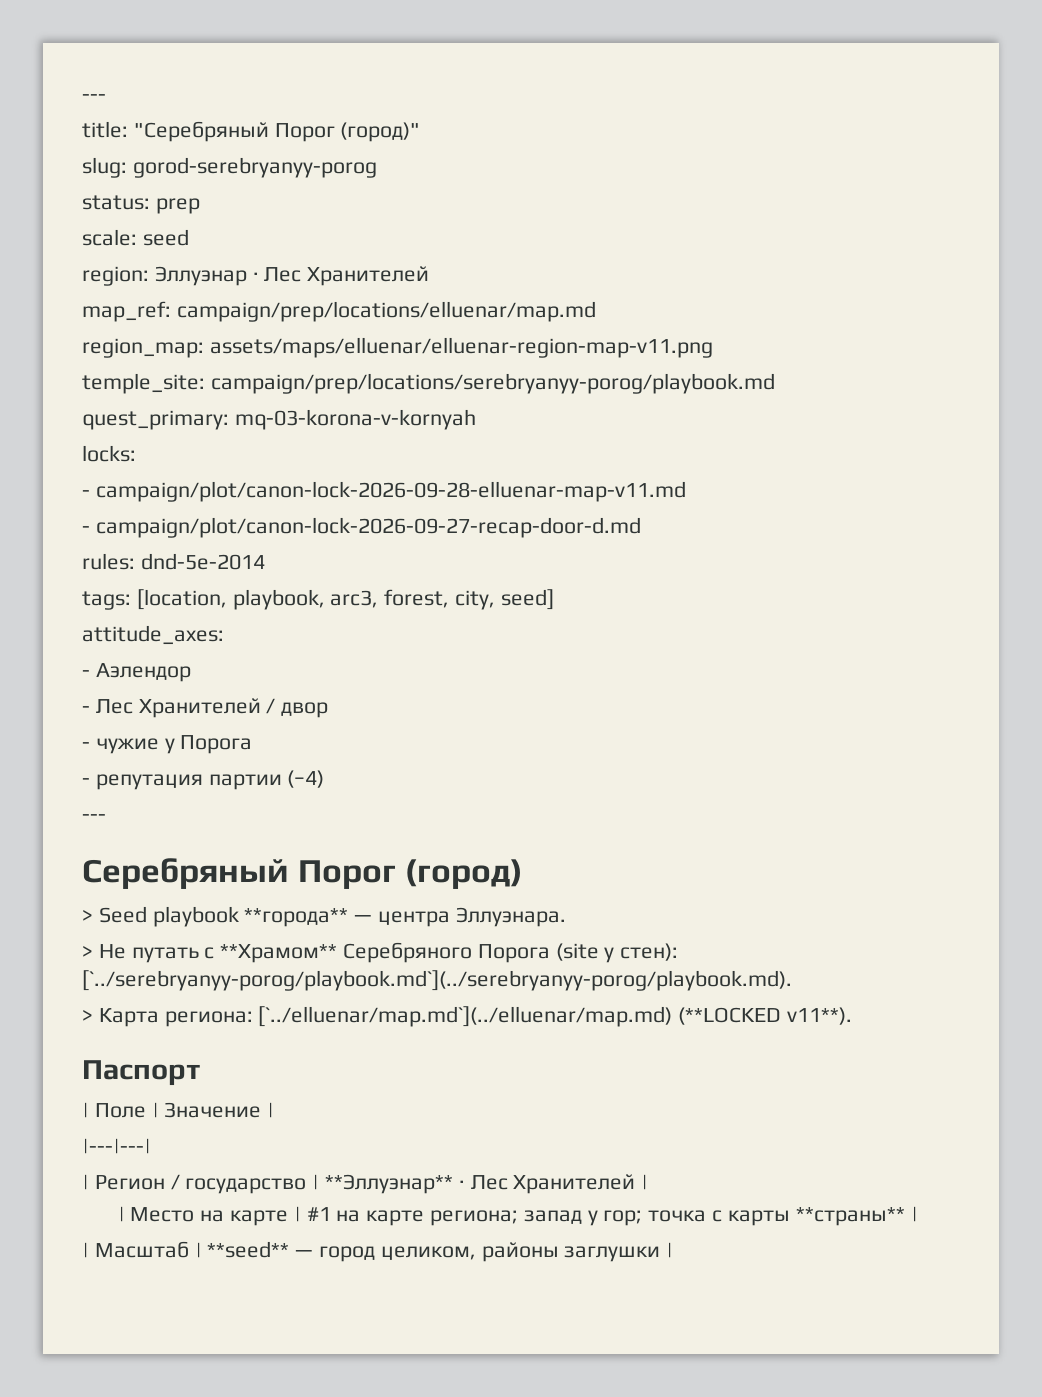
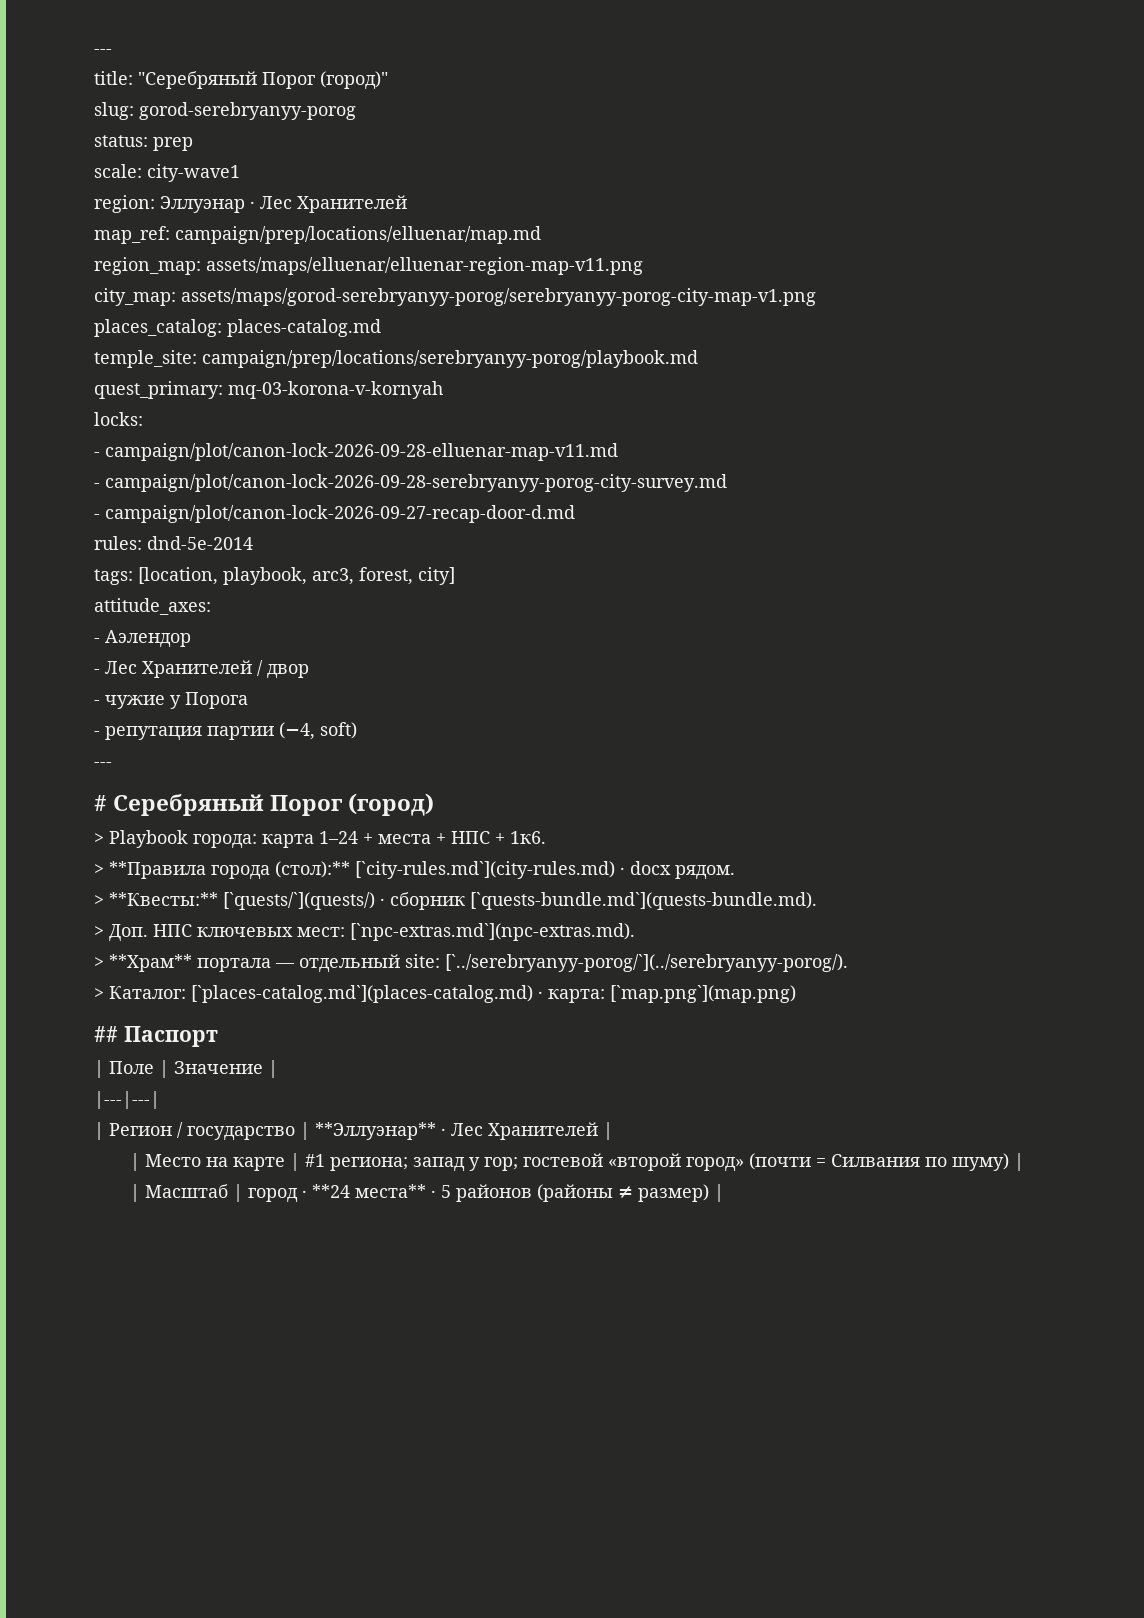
- scale: seed
+ scale: city-wave1
+ city_map: assets/maps/gorod-serebryanyy-porog/serebryanyy-porog-city-map-v1.png
+ places_catalog: places-catalog.md
+ - campaign/plot/canon-lock-2026-09-28-serebryanyy-porog-city-survey.md
- tags: [location, playbook, arc3, forest, city, seed]
+ tags: [location, playbook, arc3, forest, city]
- - репутация партии (−4)
+ - репутация партии (−4, soft)
  ---
- Серебряный Порог (город)
+ # Серебряный Порог (город)
- > Seed playbook **города** — центра Эллуэнара.
- > Не путать с **Храмом** Серебряного Порога (site у стен): [`../serebryanyy-porog/playbook.md`](../serebryanyy-porog/playbook.md).
- > Карта региона: [`../elluenar/map.md`](../elluenar/map.md) (**LOCKED v11**).
- Паспорт
+ > Playbook города: карта 1–24 + места + НПС + 1к6.
+ > **Правила города (стол):** [`city-rules.md`](city-rules.md) · docx рядом.
+ > **Квесты:** [`quests/`](quests/) · сборник [`quests-bundle.md`](quests-bundle.md).
+ > Доп. НПС ключевых мест: [`npc-extras.md`](npc-extras.md).
+ > **Храм** портала — отдельный site: [`../serebryanyy-porog/`](../serebryanyy-porog/).
+ > Каталог: [`places-catalog.md`](places-catalog.md) · карта: [`map.png`](map.png)
+ ## Паспорт
- | Место на карте | #1 на карте региона; запад у гор; точка с карты **страны** |
- | Масштаб | **seed** — город целиком, районы заглушки |
+ | Место на карте | #1 региона; запад у гор; гостевой «второй город» (почти = Силвания по шуму) |
+ | Масштаб | город · **24 места** · 5 районов (районы ≠ размер) |

